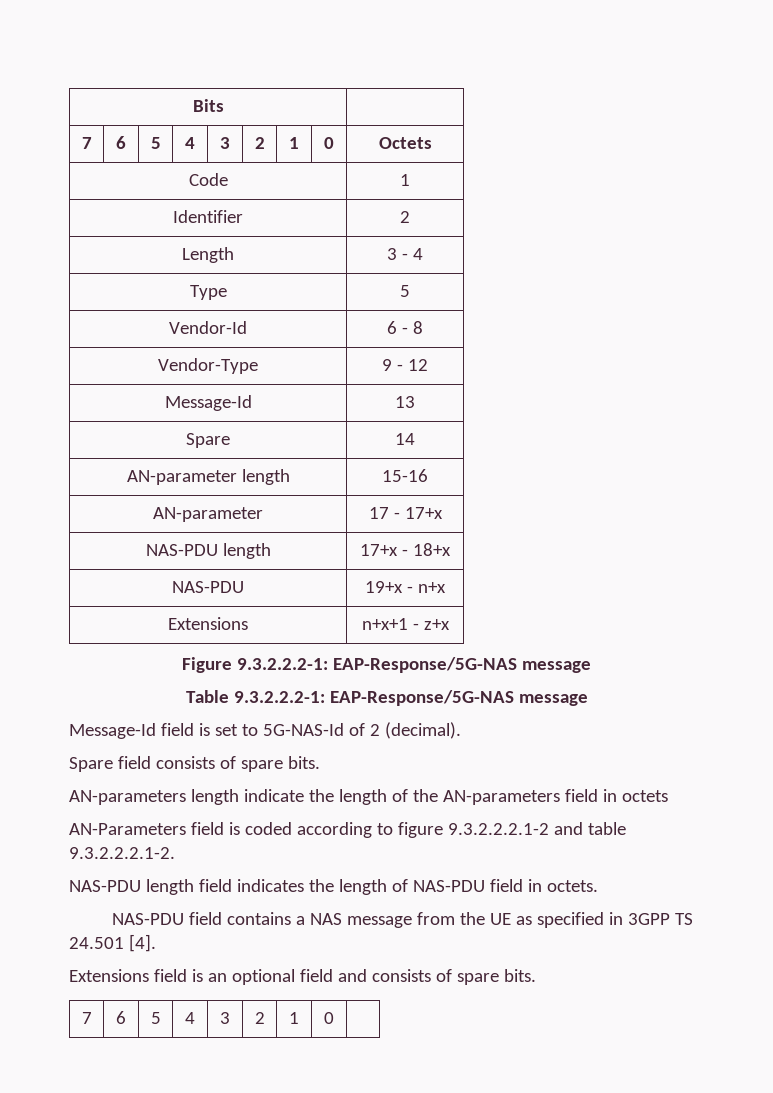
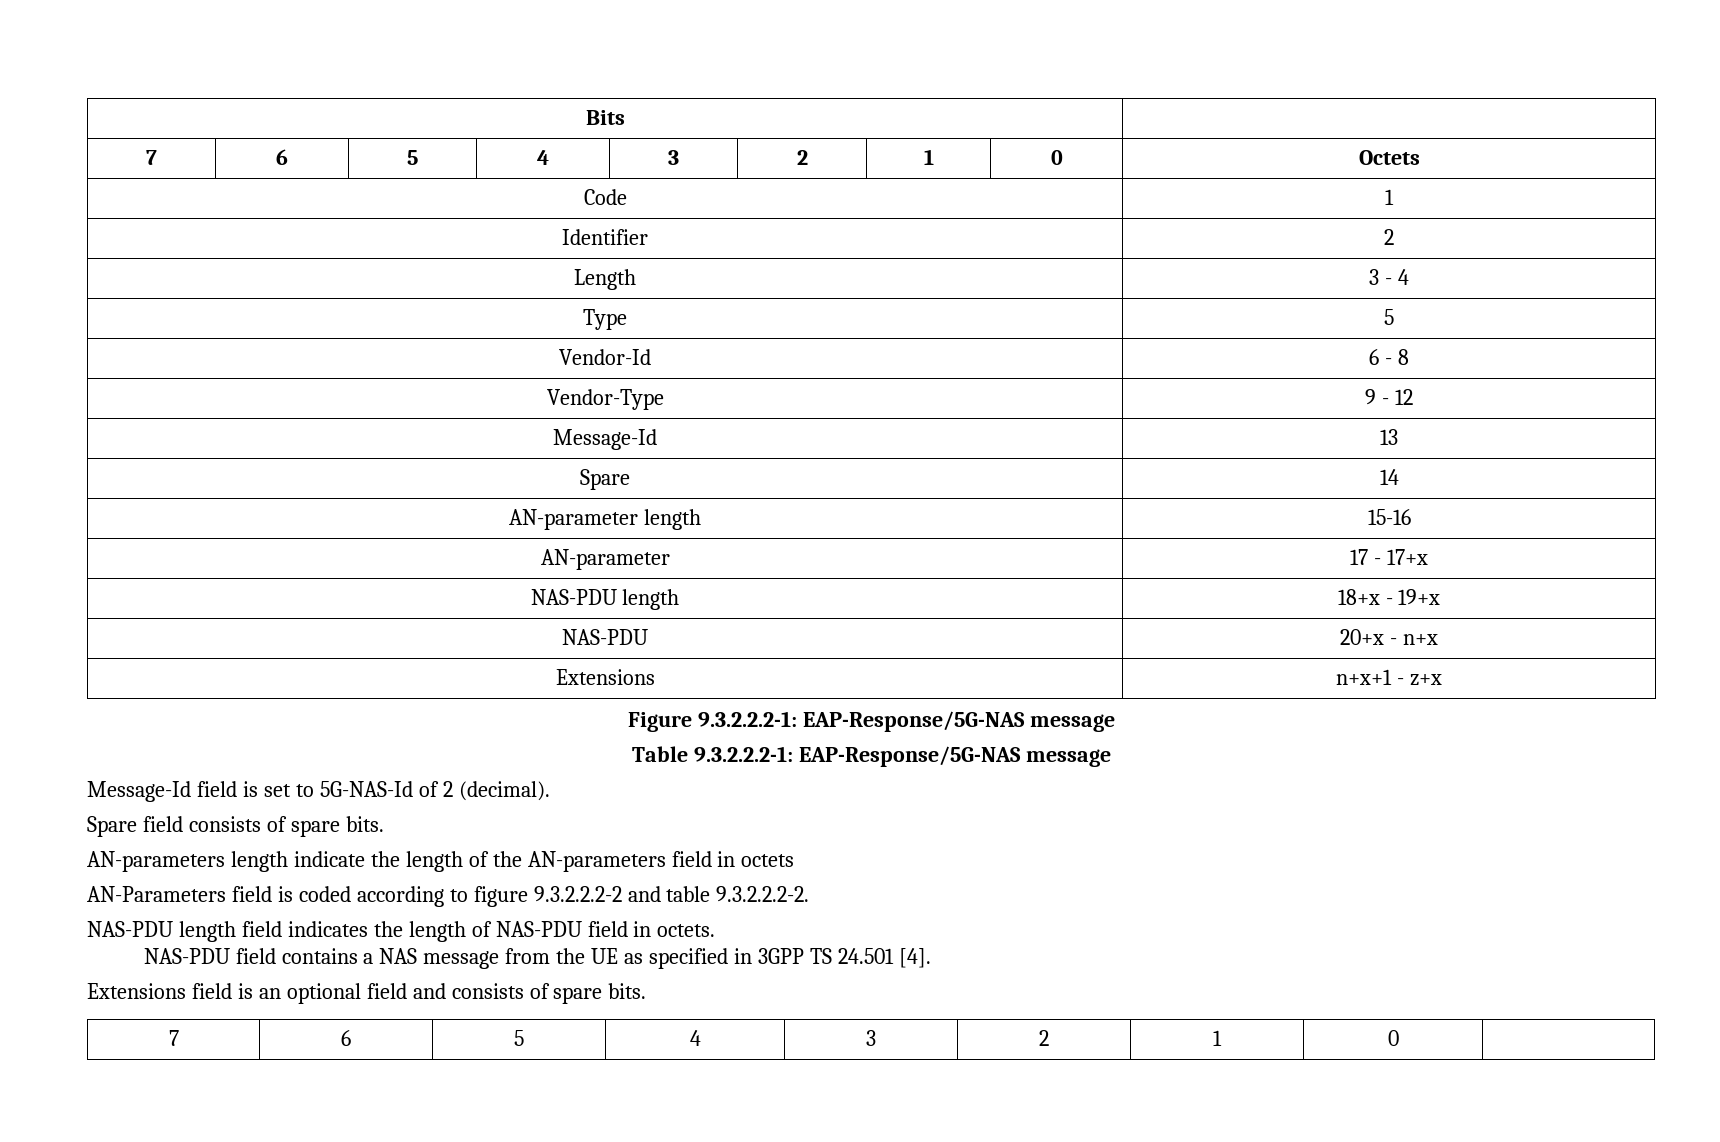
- NAS-PDU length | 17+x - 18+x
+ NAS-PDU length | 18+x - 19+x
- NAS-PDU | 19+x - n+x
+ NAS-PDU | 20+x - n+x
- AN-Parameters field is coded according to figure 9.3.2.2.2.1-2 and table 9.3.2.2.2.1-2.
+ AN-Parameters field is coded according to figure 9.3.2.2.2-2 and table 9.3.2.2.2-2.

